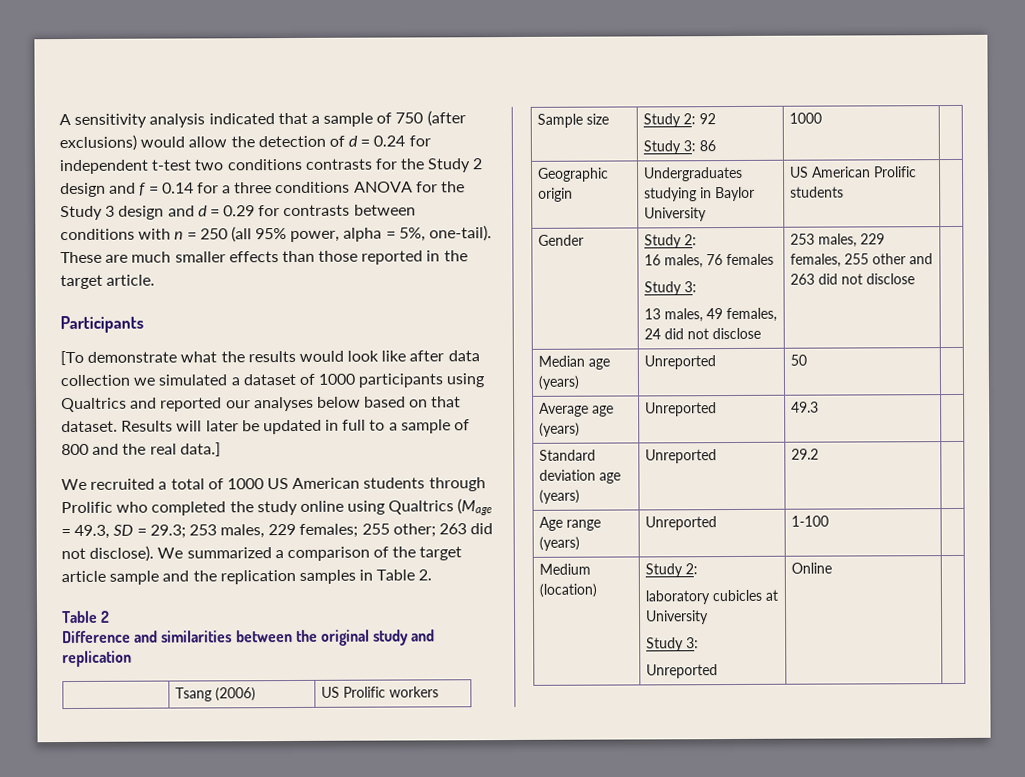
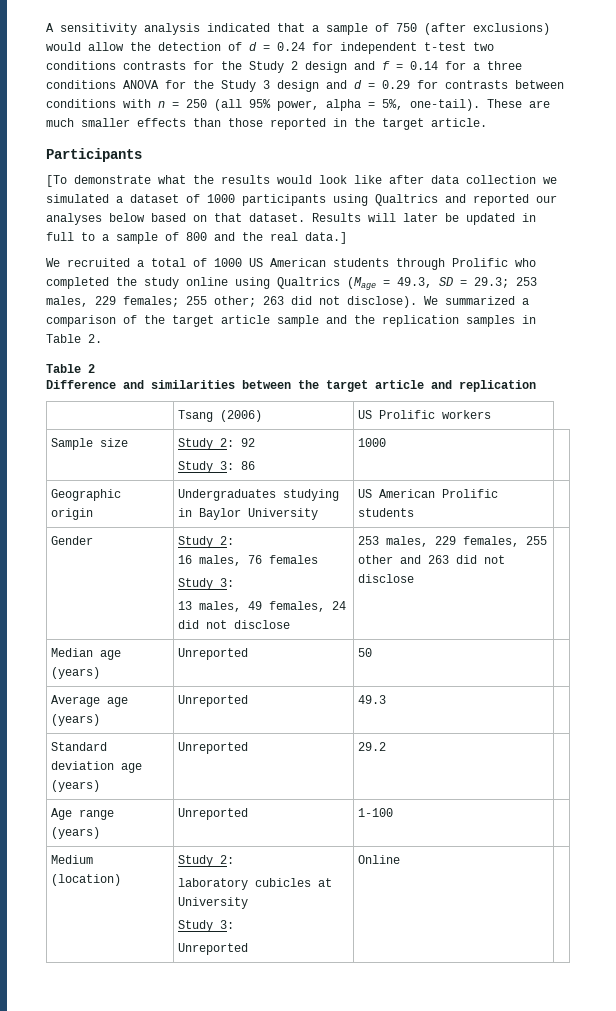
- Difference and similarities between the original study and replication
+ Difference and similarities between the target article and replication

